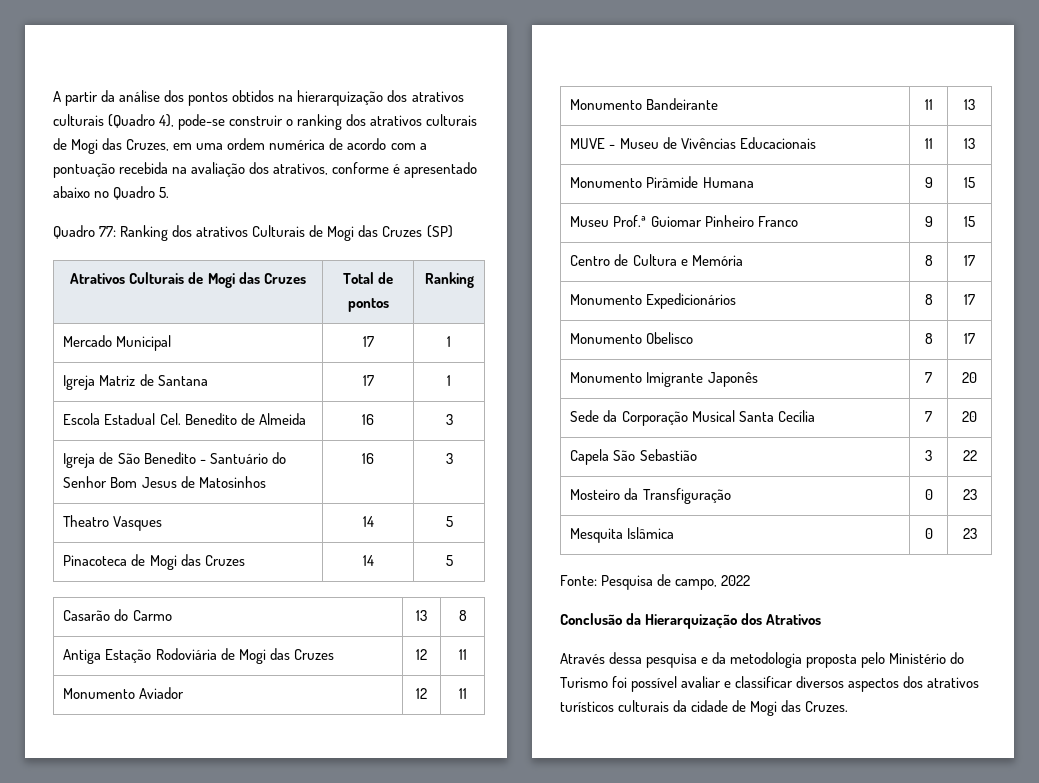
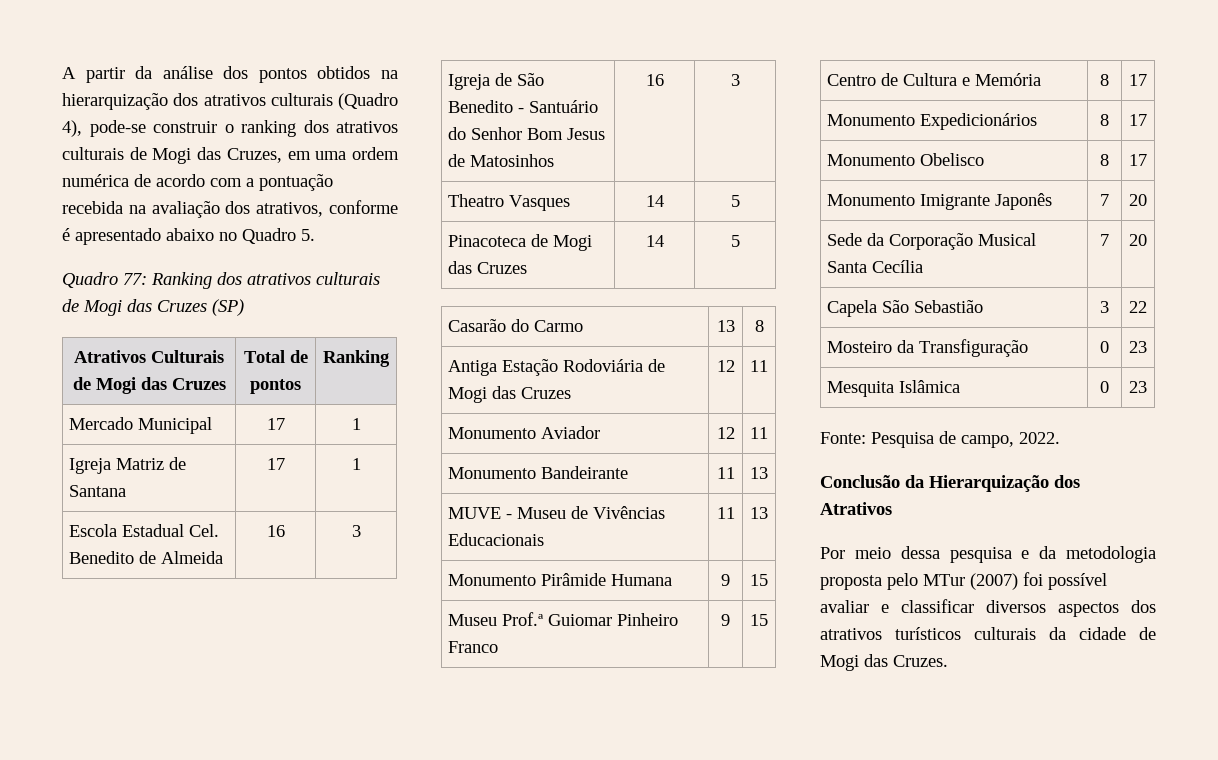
- Quadro 77: Ranking dos atrativos Culturais de Mogi das Cruzes (SP)
+ Quadro 77: Ranking dos atrativos culturais de Mogi das Cruzes (SP)
- Fonte: Pesquisa de campo, 2022
+ Fonte: Pesquisa de campo, 2022.
- Através dessa pesquisa e da metodologia proposta pelo Ministério do Turismo foi possível avaliar e classificar diversos aspectos dos atrativos turísticos culturais da cidade de Mogi das Cruzes.
+ Por meio dessa pesquisa e da metodologia proposta pelo MTur (2007) foi possível avaliar e classificar diversos aspectos dos atrativos turísticos culturais da cidade de Mogi das Cruzes.

